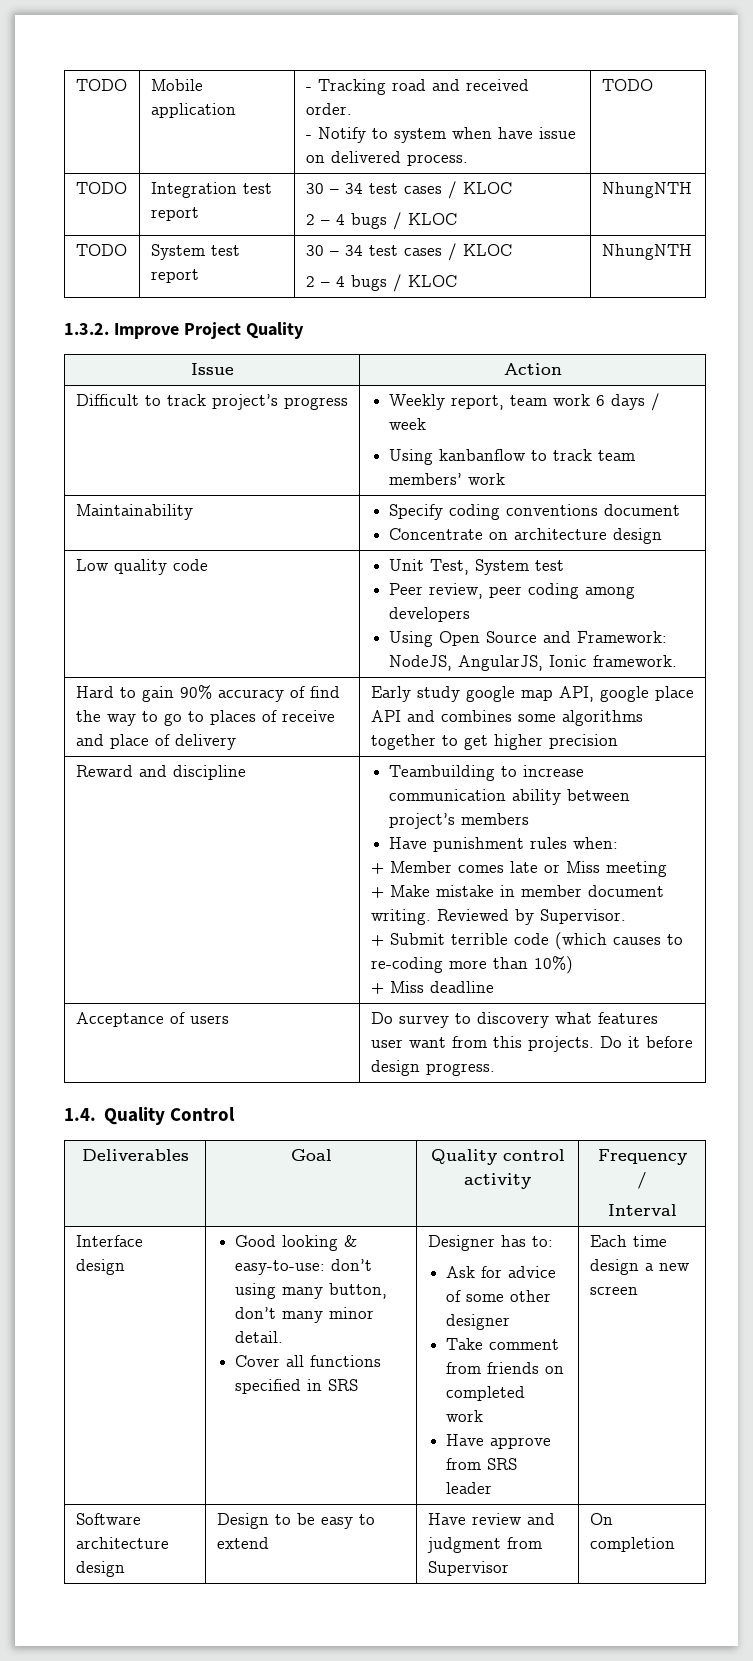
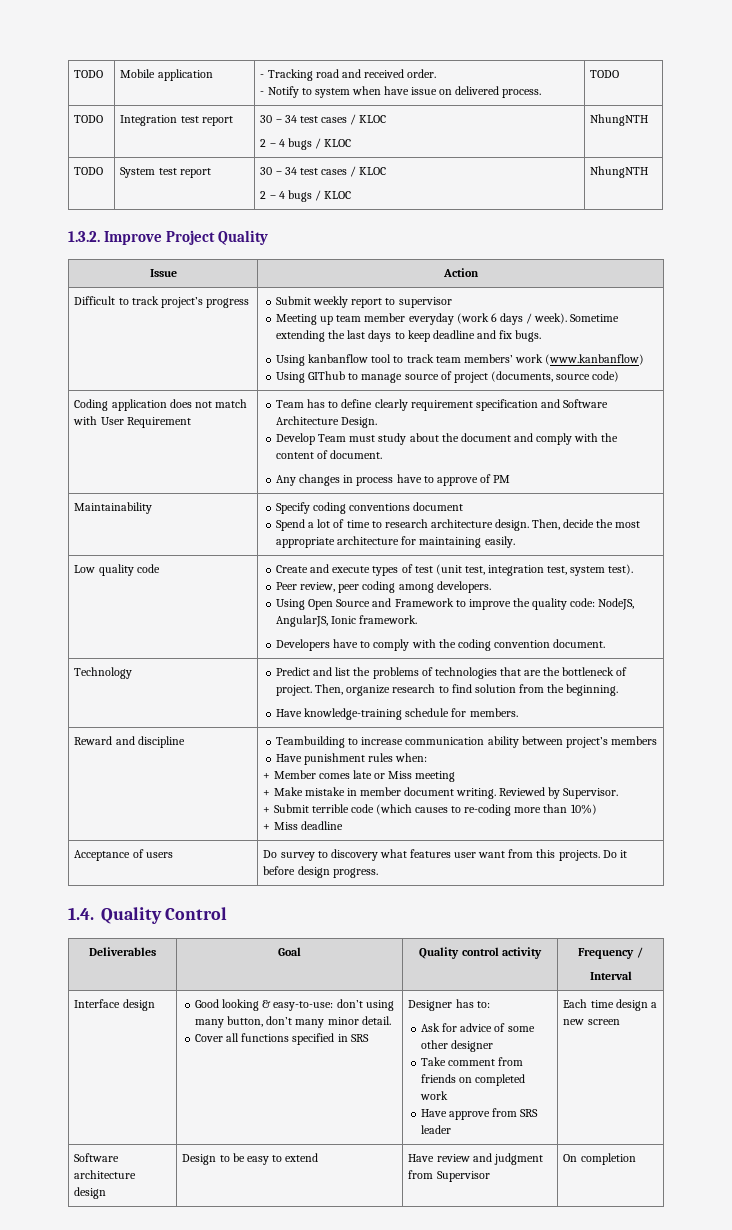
- Weekly report, team work 6 days / week
+ Submit weekly report to supervisor
+ Meeting up team member everyday (work 6 days / week). Sometime extending the last days to keep deadline and fix bugs.
- Using kanbanflow to track team members’ work
+ Using kanbanflow tool to track team members’ work (www.kanbanflow)
+ Using GIThub to manage source of project (documents, source code)
+ Coding application does not match with User Requirement | Team has to define clearly requirement specification and Software Architecture Design.
+ Develop Team must study about the document and comply with the content of document.
+ Any changes in process have to approve of PM
  Maintainability | Specify coding conventions document
- Concentrate on architecture design
- Low quality code | Unit Test, System test
- Peer review, peer coding among developers
- Using Open Source and Framework: NodeJS, AngularJS, Ionic framework.
- Hard to gain 90% accuracy of find the way to go to places of receive and place of delivery | Early study google map API, google place API and combines some algorithms together to get higher precision
+ Spend a lot of time to research architecture design. Then, decide the most appropriate architecture for maintaining easily.
+ Low quality code | Create and execute types of test (unit test, integration test, system test).
+ Peer review, peer coding among developers.
+ Using Open Source and Framework to improve the quality code: NodeJS, AngularJS, Ionic framework.
+ Developers have to comply with the coding convention document.
+ Technology | Predict and list the problems of technologies that are the bottleneck of project. Then, organize research to find solution from the beginning.
+ Have knowledge-training schedule for members.

